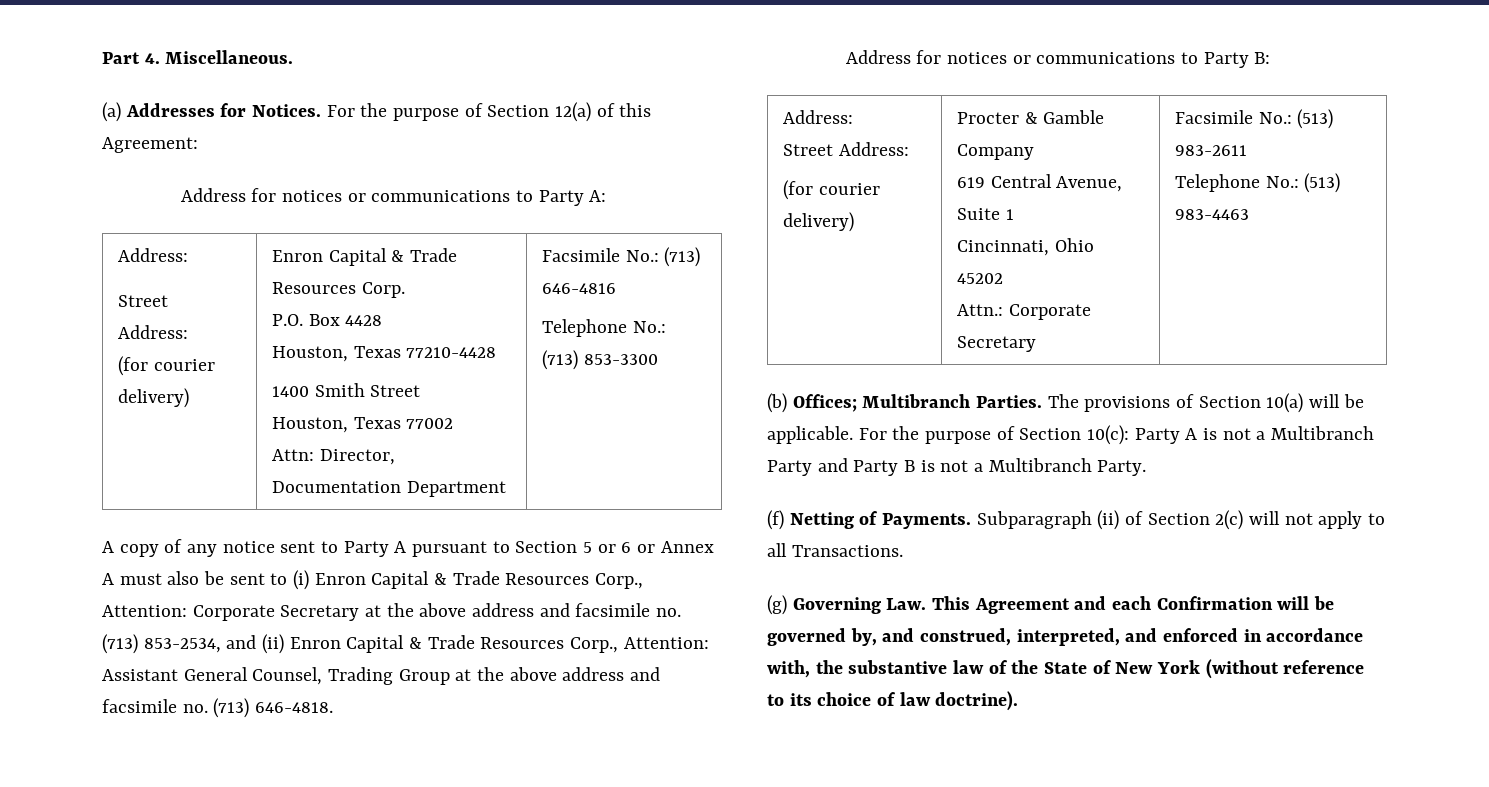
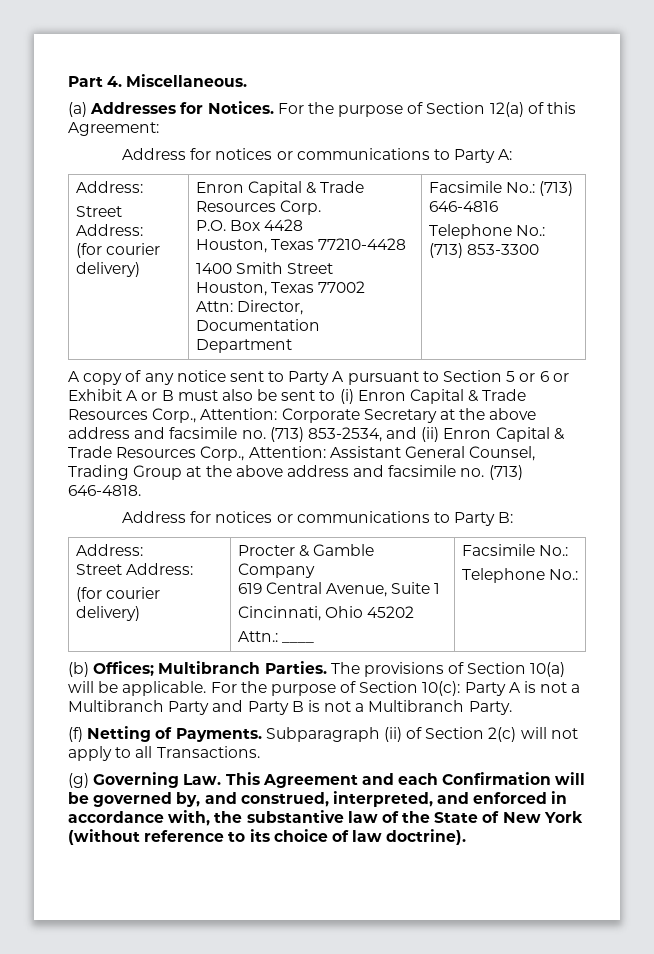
- A copy of any notice sent to Party A pursuant to Section 5 or 6 or Annex A must also be sent to (i) Enron Capital & Trade Resources Corp., Attention:
+ A copy of any notice sent to Party A pursuant to Section 5 or 6 or Exhibit A or B must also be sent to (i) Enron Capital & Trade Resources Corp., Attention:
  Address for notices or communications to Party B:
  Address:
  Street Address:
  (for courier delivery) | Procter & Gamble Company
  619 Central Avenue, Suite 1
  Cincinnati, Ohio 45202
- Attn.: Corporate Secretary | Facsimile No.: (513) 983-2611
- Telephone No.: (513) 983-4463
+ Attn.: ____ | Facsimile No.:
+ Telephone No.:

